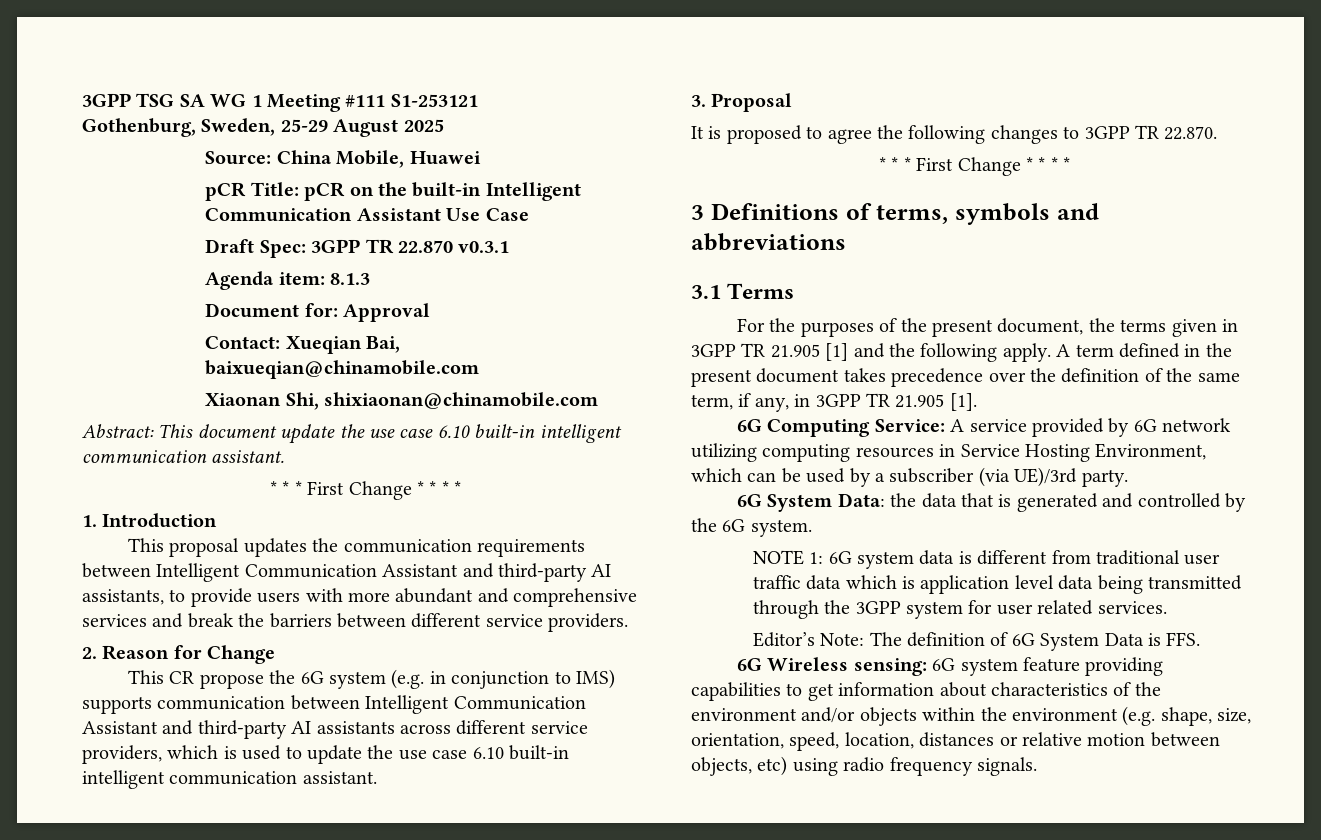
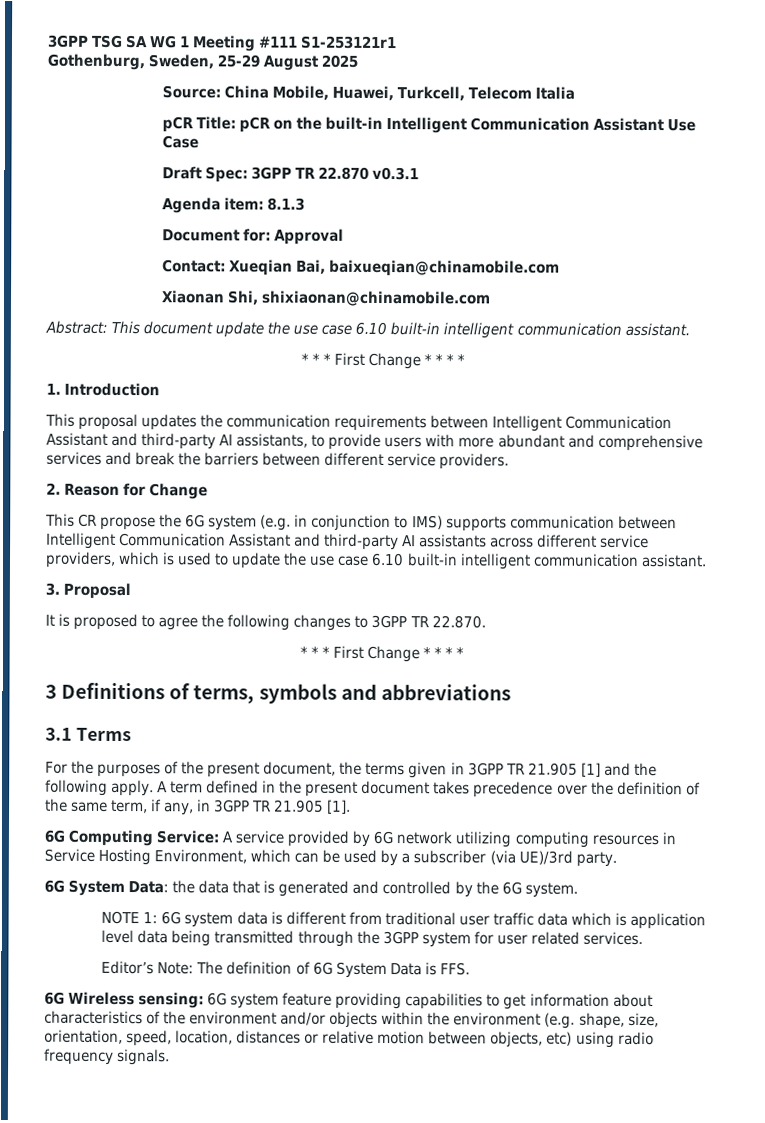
- 3GPP TSG SA WG 1 Meeting #111 S1-253121
+ 3GPP TSG SA WG 1 Meeting #111 S1-253121r1
- Source: China Mobile, Huawei
+ Source: China Mobile, Huawei, Turkcell, Telecom Italia

